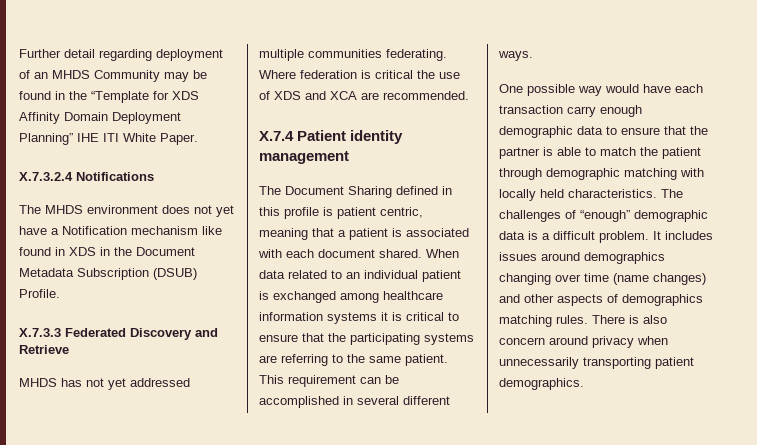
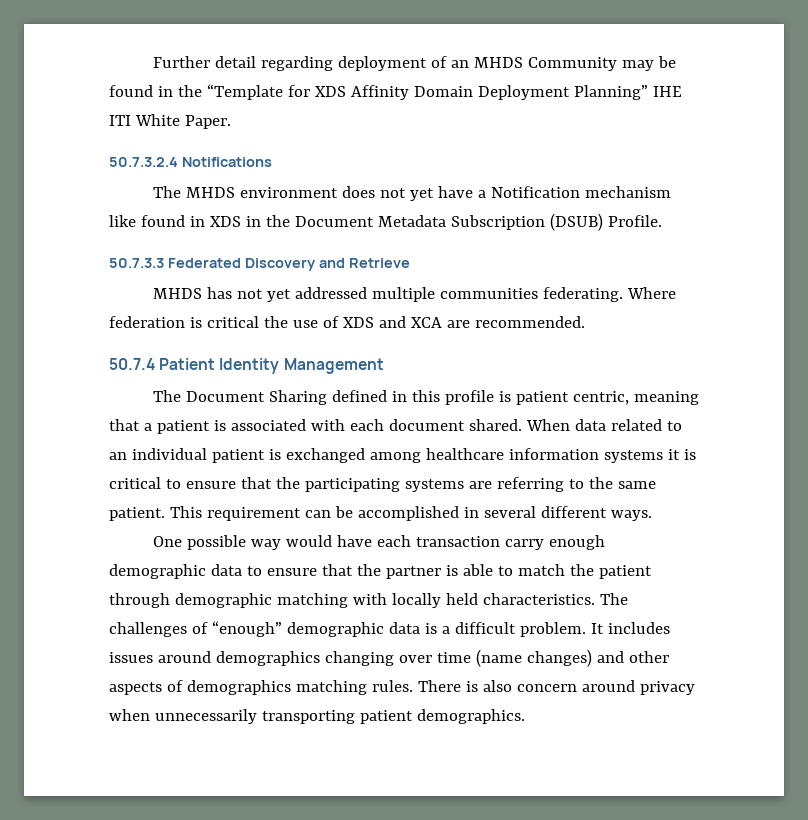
- X.7.3.2.4 Notifications
+ 50.7.3.2.4 Notifications
- X.7.3.3 Federated Discovery and Retrieve
+ 50.7.3.3 Federated Discovery and Retrieve
- X.7.4 Patient identity management
+ 50.7.4 Patient Identity Management

